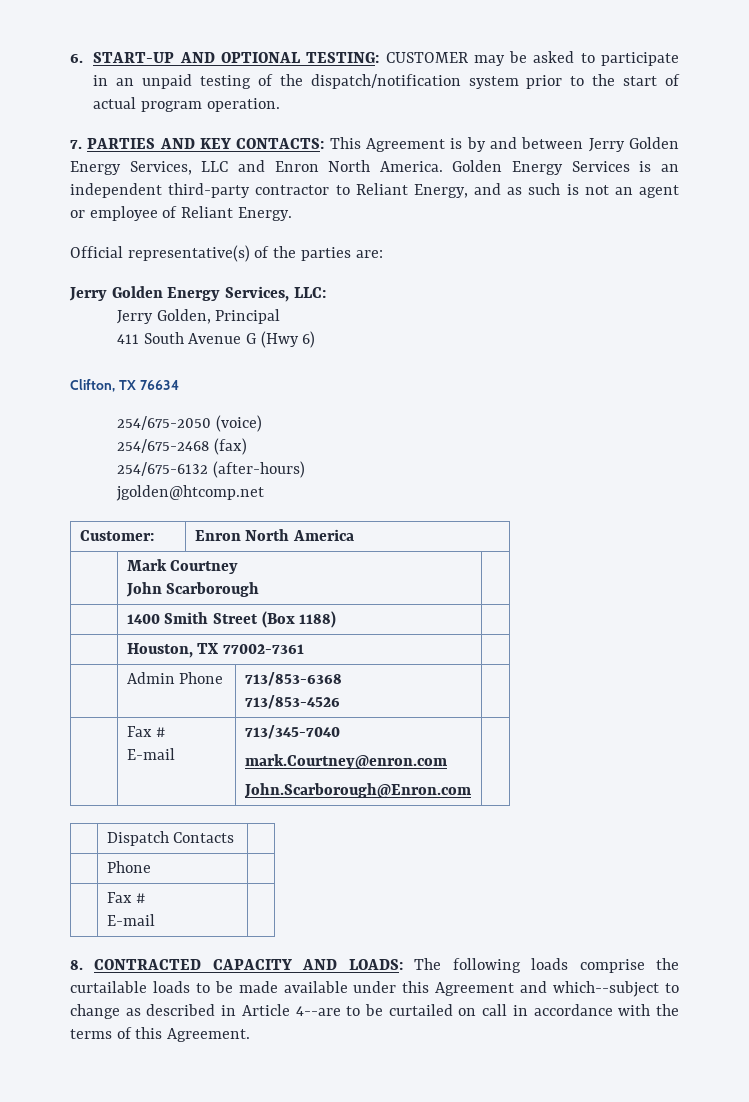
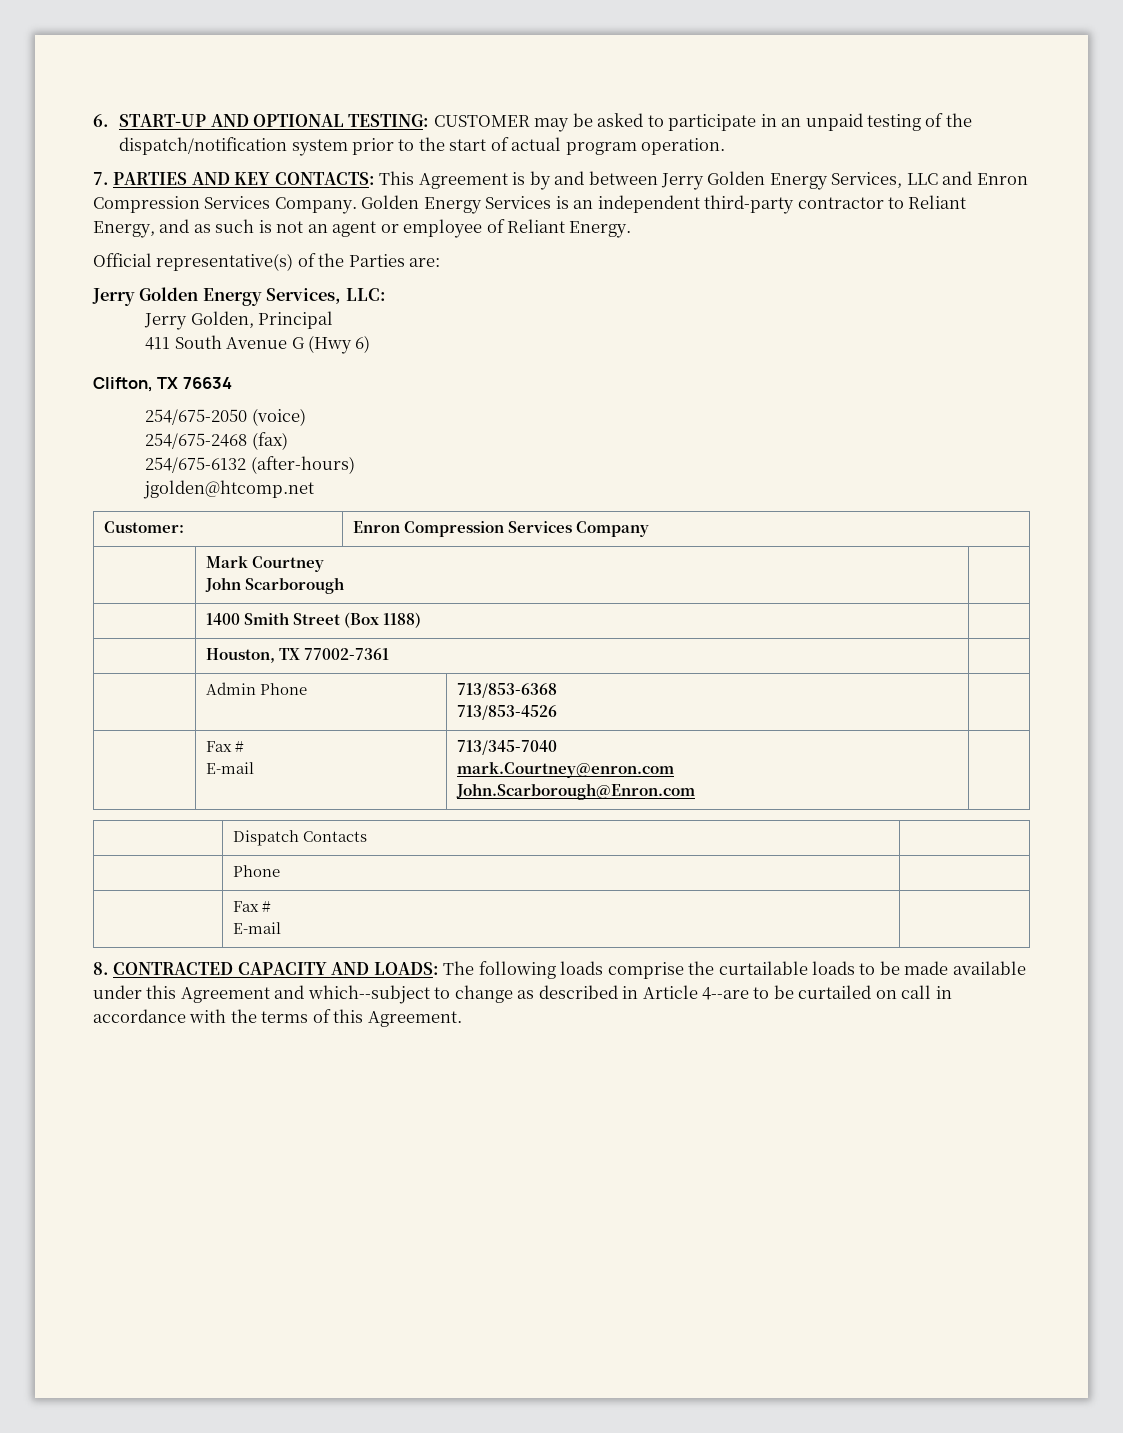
- 7. PARTIES AND KEY CONTACTS: This Agreement is by and between Jerry Golden Energy Services, LLC and Enron North America.
+ 7. PARTIES AND KEY CONTACTS: This Agreement is by and between Jerry Golden Energy Services, LLC and Enron Compression Services Company.
- Official representative(s) of the parties are:
+ Official representative(s) of the Parties are:
- Customer: | Enron North America
+ Customer: | Enron Compression Services Company

